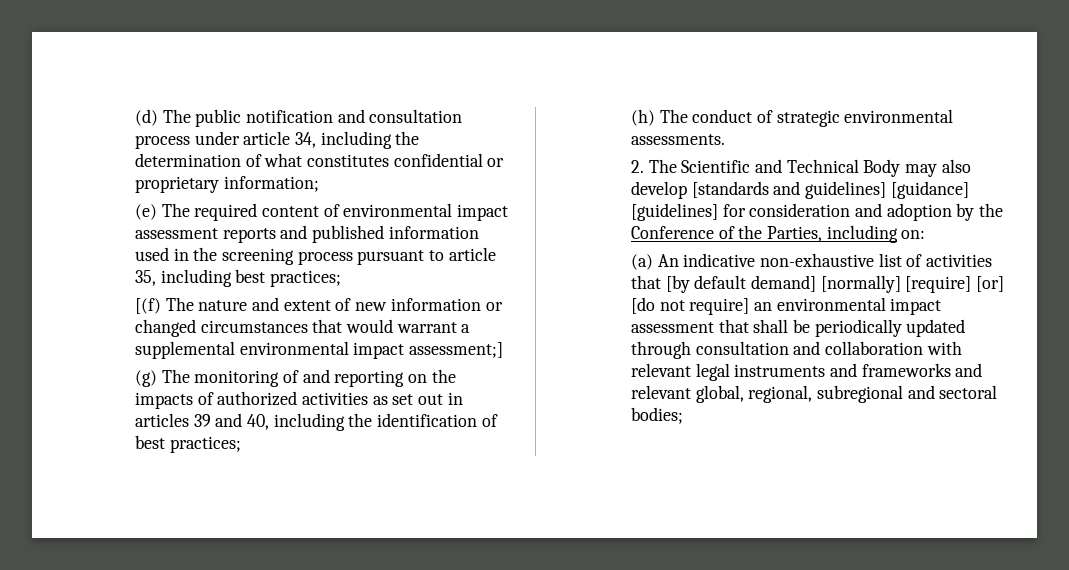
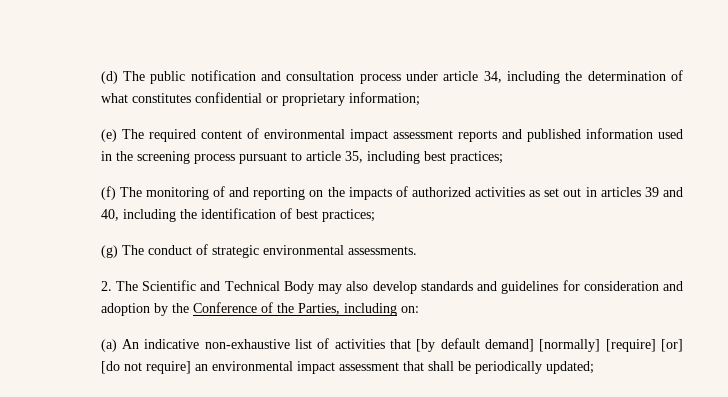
- [(f) The nature and extent of new information or changed circumstances that would warrant a supplemental environmental impact assessment;]
- (g) The monitoring of and reporting on the impacts of authorized activities as set out in articles 39 and 40, including the identification of best practices;
+ (f) The monitoring of and reporting on the impacts of authorized activities as set out in articles 39 and 40, including the identification of best practices;
- (h) The conduct of strategic environmental assessments.
+ (g) The conduct of strategic environmental assessments.
- 2. The Scientific and Technical Body may also develop [standards and guidelines] [guidance] [guidelines] for consideration and adoption by the Conference of the Parties, including on:
+ 2. The Scientific and Technical Body may also develop standards and guidelines for consideration and adoption by the Conference of the Parties, including on:
- (a) An indicative non-exhaustive list of activities that [by default demand] [normally] [require] [or] [do not require] an environmental impact assessment that shall be periodically updated through consultation and collaboration with relevant legal instruments and frameworks and relevant global, regional, subregional and sectoral bodies;
+ (a) An indicative non-exhaustive list of activities that [by default demand] [normally] [require] [or] [do not require] an environmental impact assessment that shall be periodically updated;

